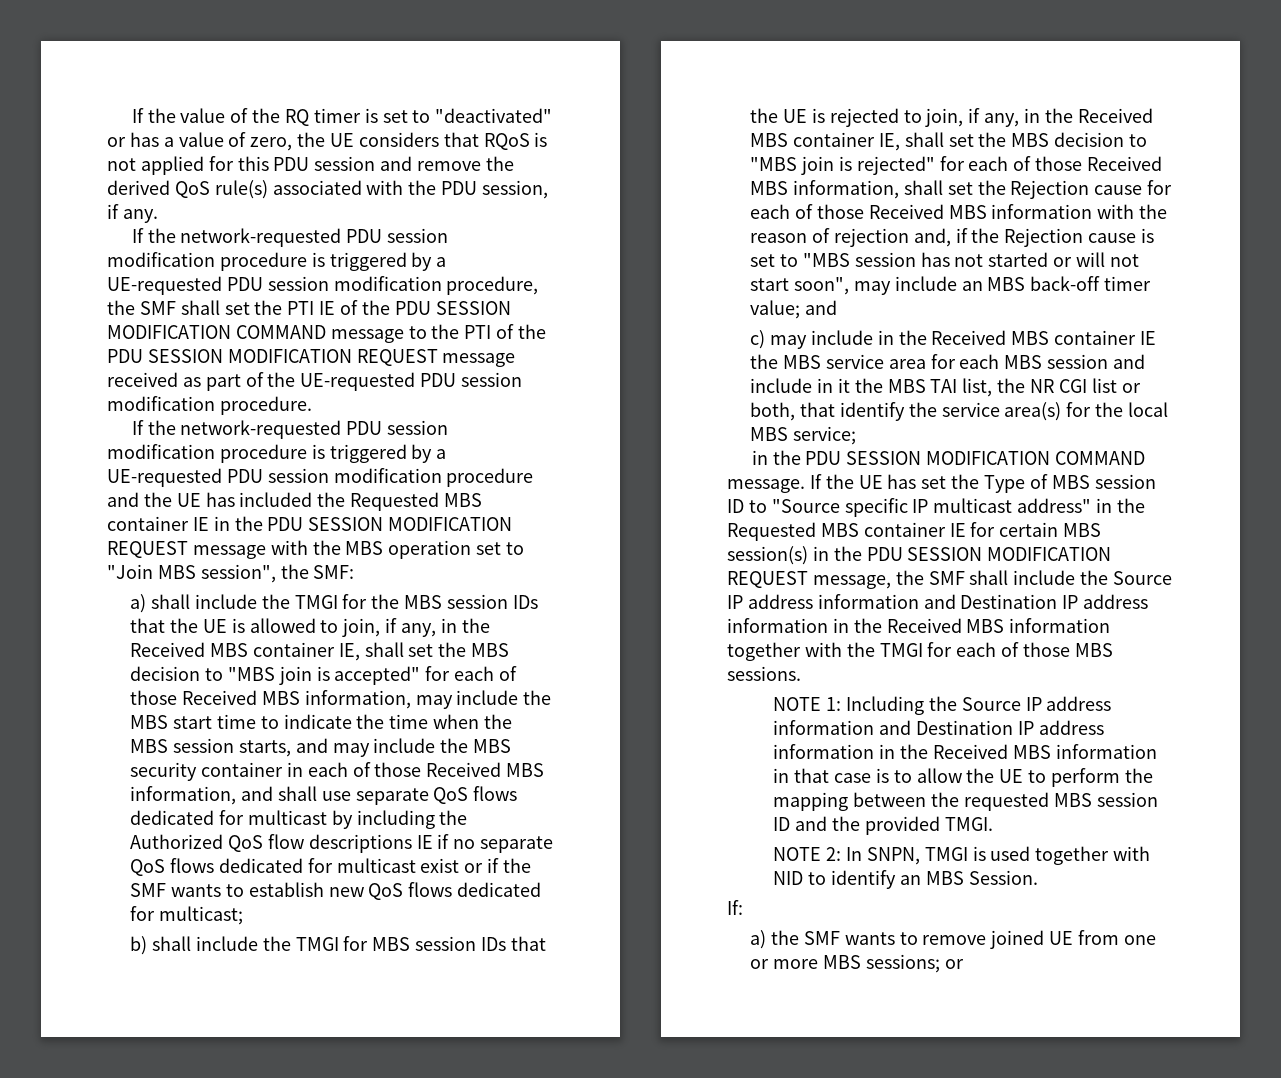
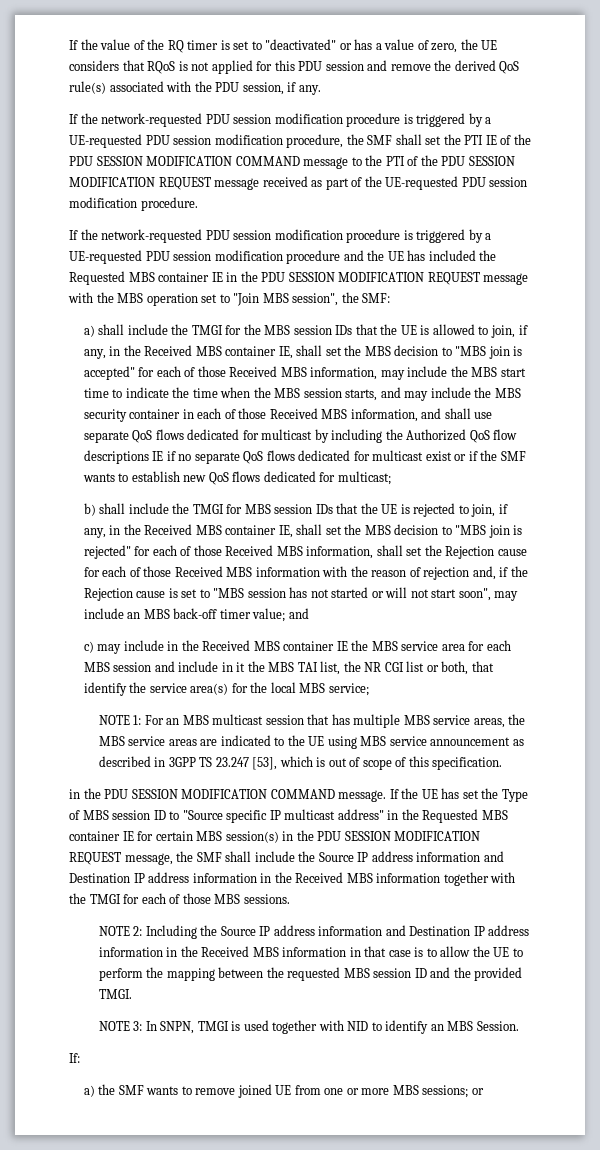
+ NOTE 1: For an MBS multicast session that has multiple MBS service areas, the MBS service areas are indicated to the UE using MBS service announcement as described in 3GPP TS 23.247 [53], which is out of scope of this specification.
- NOTE 1: Including the Source IP address information and Destination IP address information in the Received MBS information in that case is to allow the UE to perform the mapping between the requested MBS session ID and the provided TMGI.
+ NOTE 2: Including the Source IP address information and Destination IP address information in the Received MBS information in that case is to allow the UE to perform the mapping between the requested MBS session ID and the provided TMGI.
- NOTE 2: In SNPN, TMGI is used together with NID to identify an MBS Session.
+ NOTE 3: In SNPN, TMGI is used together with NID to identify an MBS Session.

